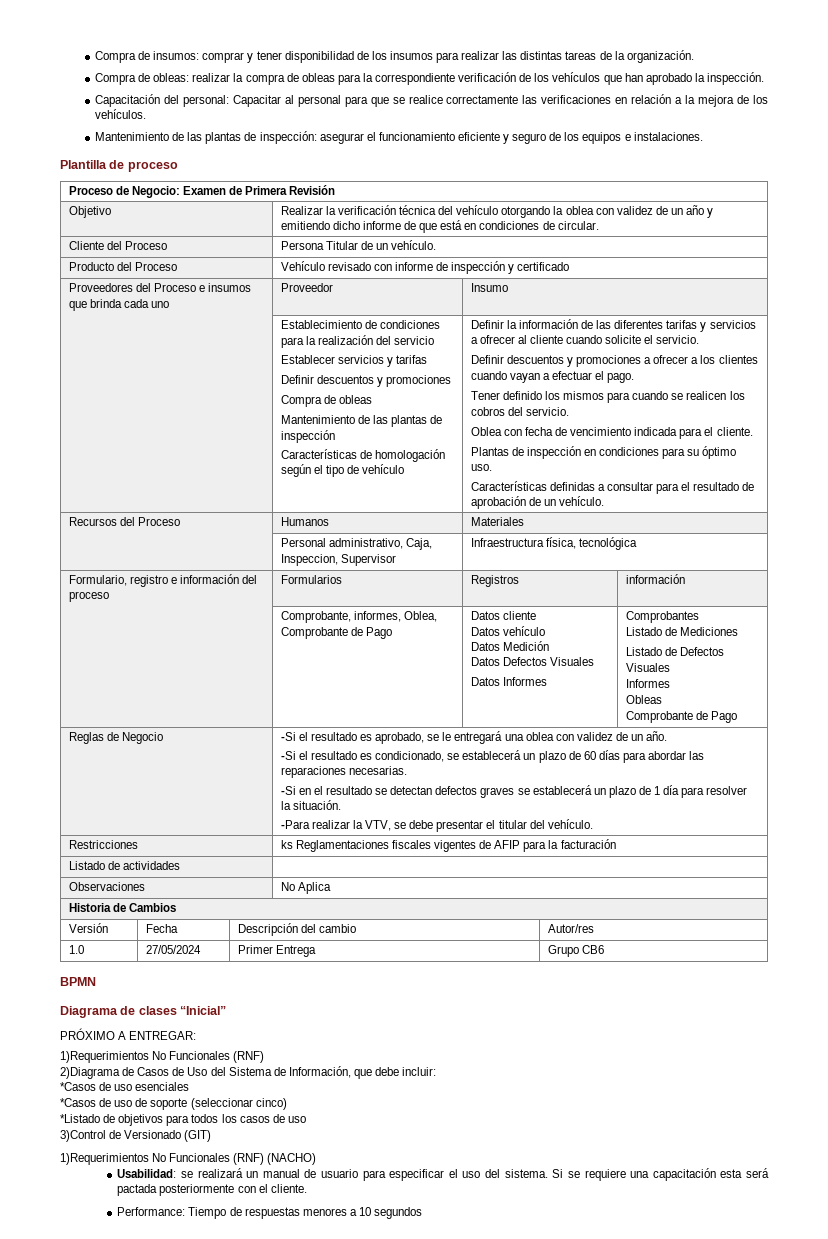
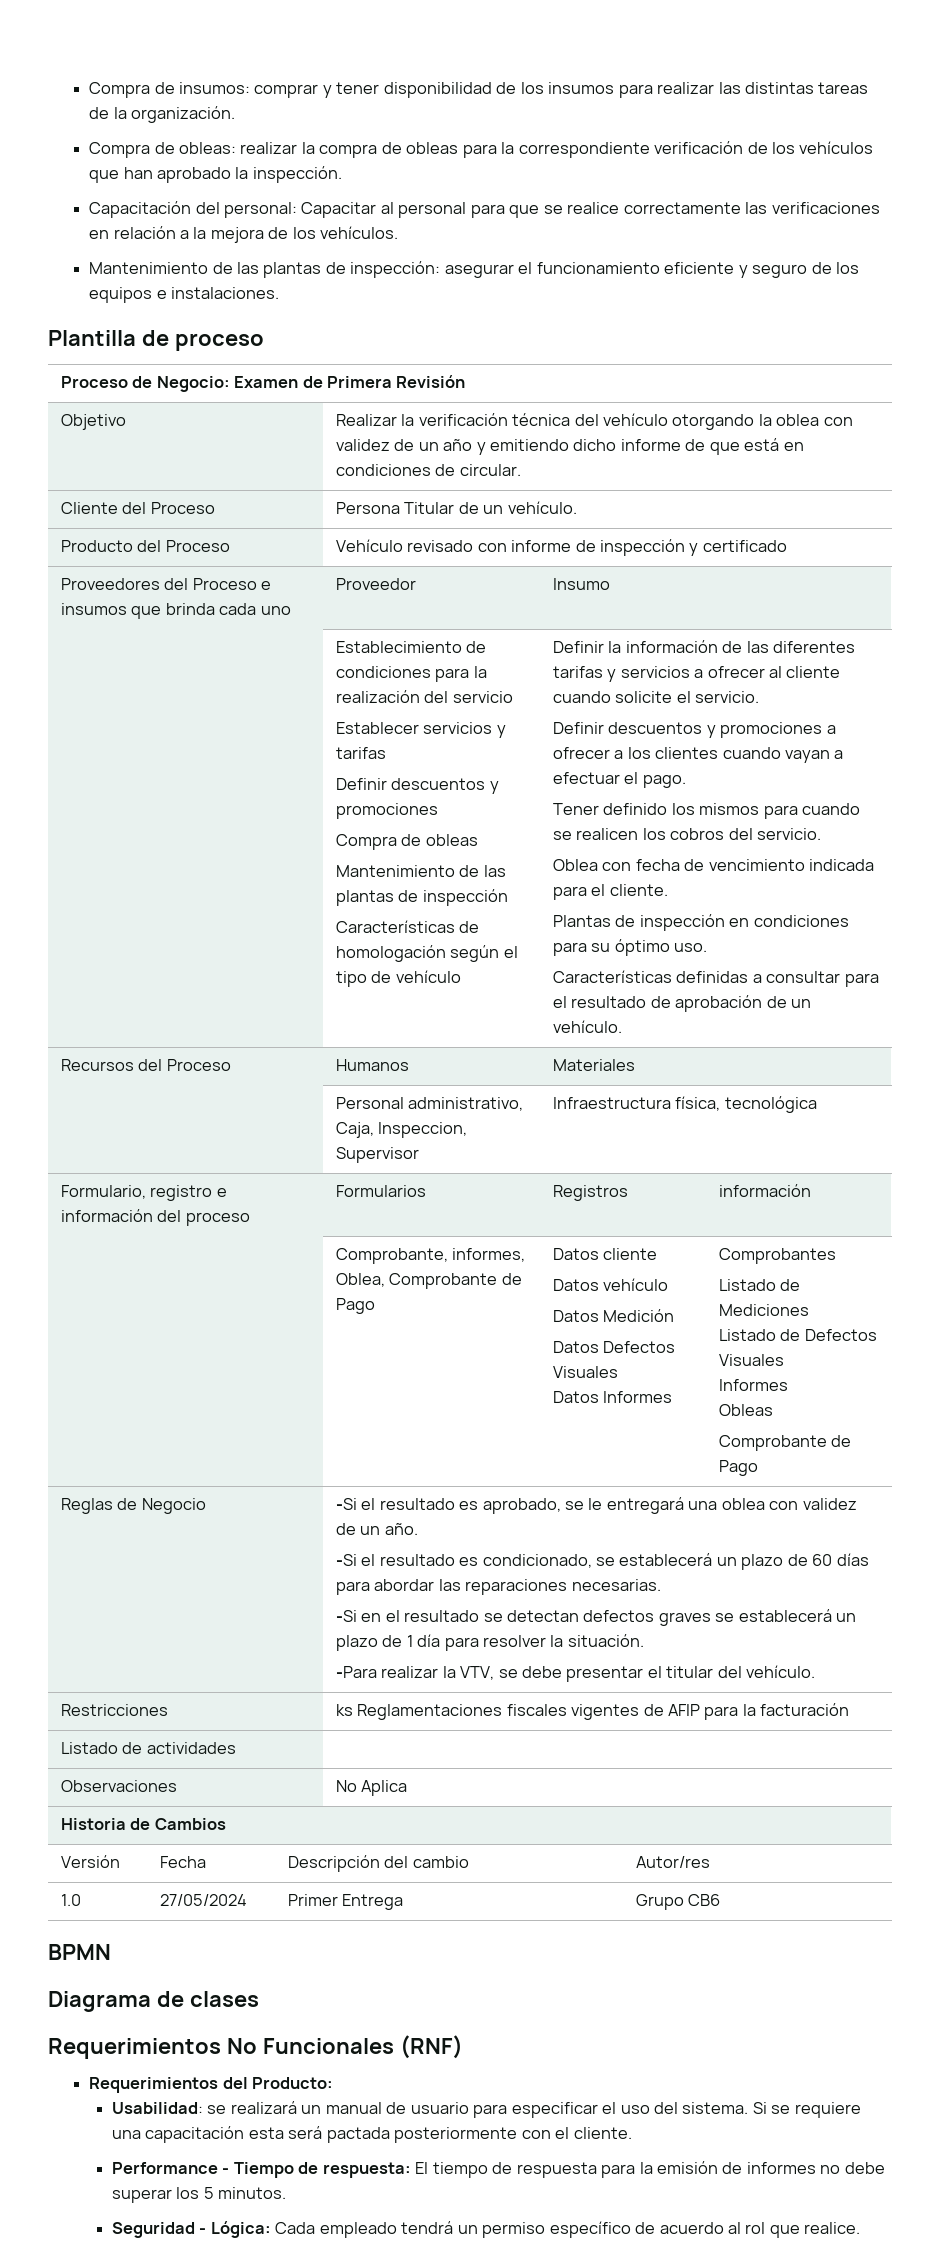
- Diagrama de clases “Inicial”
- PRÓXIMO A ENTREGAR:
- 1)Requerimientos No Funcionales (RNF)
- 2)Diagrama de Casos de Uso del Sistema de Información, que debe incluir:
- *Casos de uso esenciales
- *Casos de uso de soporte (seleccionar cinco)
- *Listado de objetivos para todos los casos de uso
- 3)Control de Versionado (GIT)
- 1)Requerimientos No Funcionales (RNF) (NACHO)
+ Diagrama de clases
+ Requerimientos No Funcionales (RNF)
+ Requerimientos del Producto:
- Performance: Tiempo de respuestas menores a 10 segundos
+ Performance - Tiempo de respuesta: El tiempo de respuesta para la emisión de informes no debe superar los 5 minutos.
+ Seguridad - Lógica: Cada empleado tendrá un permiso específico de acuerdo al rol que realice.

